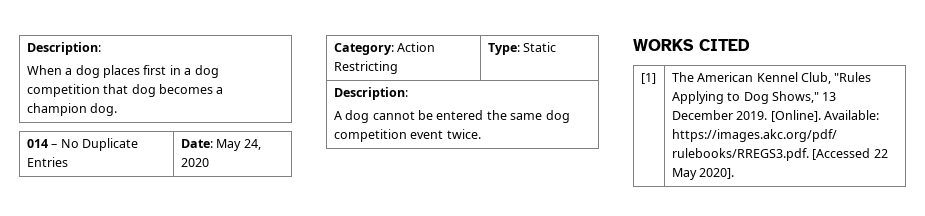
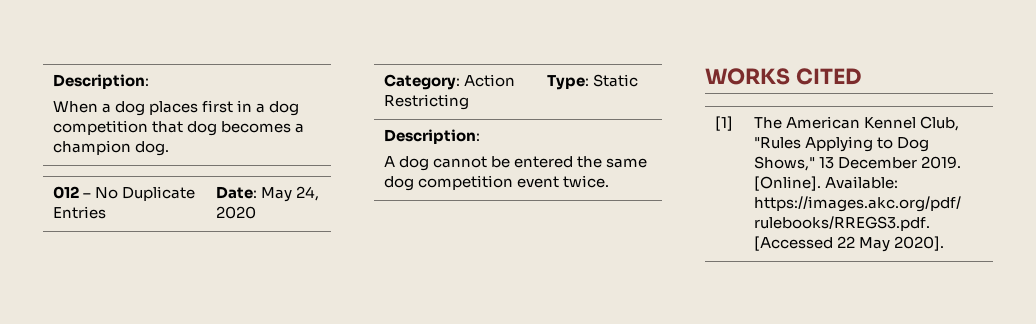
- 014 – No Duplicate Entries | Date: May 24, 2020
+ 012 – No Duplicate Entries | Date: May 24, 2020

